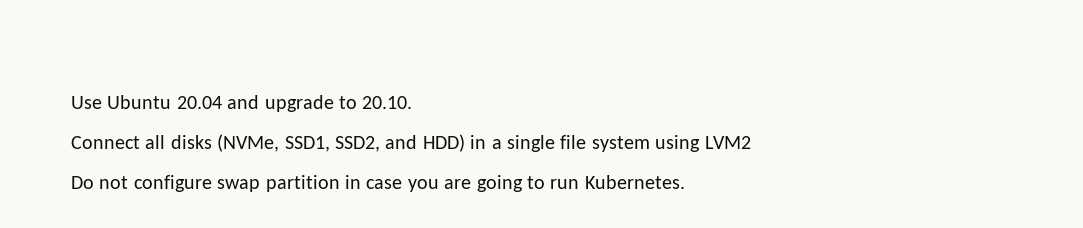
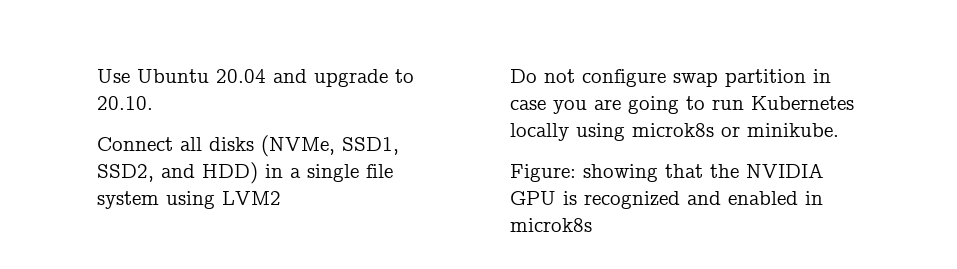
- Do not configure swap partition in case you are going to run Kubernetes.
+ Do not configure swap partition in case you are going to run Kubernetes locally using microk8s or minikube.
+ Figure: showing that the NVIDIA GPU is recognized and enabled in microk8s

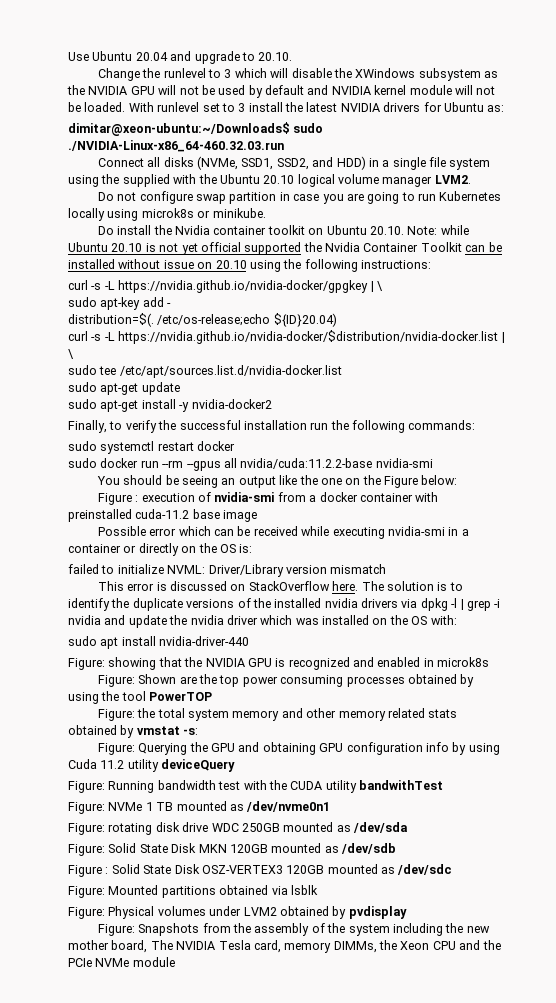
+ Change the runlevel to 3 which will disable the XWindows subsystem as the NVIDIA GPU will not be used by default and NVIDIA kernel module will not be loaded. With runlevel set to 3 install the latest NVIDIA drivers for Ubuntu as:
+ dimitar@xeon-ubuntu:~/Downloads$ sudo ./NVIDIA-Linux-x86_64-460.32.03.run
- Connect all disks (NVMe, SSD1, SSD2, and HDD) in a single file system using LVM2
+ Connect all disks (NVMe, SSD1, SSD2, and HDD) in a single file system using the supplied with the Ubuntu 20.10 logical volume manager LVM2.
+ Do install the Nvidia container toolkit on Ubuntu 20.10. Note: while Ubuntu 20.10 is not yet official supported the Nvidia Container Toolkit can be installed without issue on 20.10 using the following instructions:
+ curl -s -L https://nvidia.github.io/nvidia-docker/gpgkey | \
+ sudo apt-key add -
+ distribution=$(. /etc/os-release;echo ${ID}20.04)
+ curl -s -L https://nvidia.github.io/nvidia-docker/$distribution/nvidia-docker.list | \
+ sudo tee /etc/apt/sources.list.d/nvidia-docker.list
+ sudo apt-get update
+ sudo apt-get install -y nvidia-docker2
+ Finally, to verify the successful installation run the following commands:
+ sudo systemctl restart docker
+ sudo docker run --rm --gpus all nvidia/cuda:11.2.2-base nvidia-smi
+ You should be seeing an output like the one on the Figure below:
+ Figure : execution of nvidia-smi from a docker container with preinstalled cuda-11.2 base image
+ Possible error which can be received while executing nvidia-smi in a container or directly on the OS is:
+ failed to initialize NVML: Driver/Library version mismatch
+ This error is discussed on StackOverflow here. The solution is to identify the duplicate versions of the installed nvidia drivers via dpkg -l | grep -i nvidia and update the nvidia driver which was installed on the OS with:
+ sudo apt install nvidia-driver-440
+ Figure: Shown are the top power consuming processes obtained by using the tool PowerTOP
+ Figure: the total system memory and other memory related stats obtained by vmstat -s:
+ Figure: Querying the GPU and obtaining GPU configuration info by using Cuda 11.2 utility deviceQuery
+ Figure: Running bandwidth test with the CUDA utility bandwithTest
+ Figure: NVMe 1 TB mounted as /dev/nvme0n1
+ Figure: rotating disk drive WDC 250GB mounted as /dev/sda
+ Figure: Solid State Disk MKN 120GB mounted as /dev/sdb
+ Figure : Solid State Disk OSZ-VERTEX3 120GB mounted as /dev/sdc
+ Figure: Mounted partitions obtained via lsblk
+ Figure: Physical volumes under LVM2 obtained by pvdisplay
+ Figure: Snapshots from the assembly of the system including the new mother board, The NVIDIA Tesla card, memory DIMMs, the Xeon CPU and the PCIe NVMe module

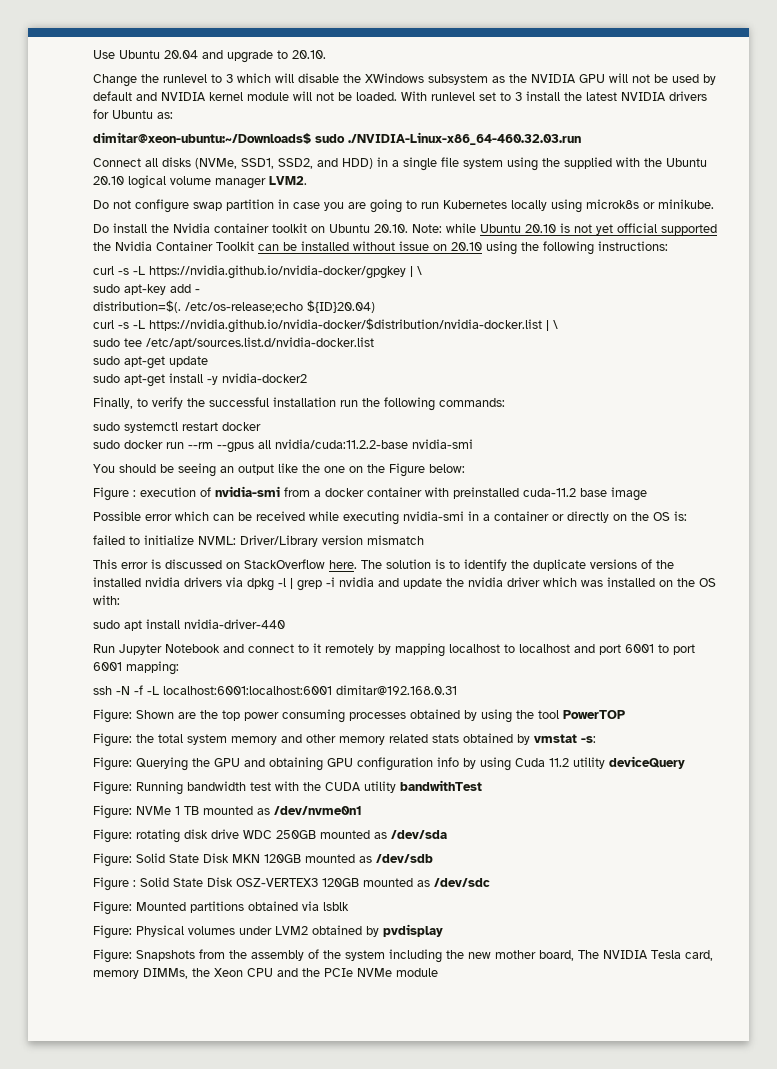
- Figure: showing that the NVIDIA GPU is recognized and enabled in microk8s
+ Run Jupyter Notebook and connect to it remotely by mapping localhost to localhost and port 6001 to port 6001 mapping:
+ ssh -N -f -L localhost:6001:localhost:6001 dimitar@192.168.0.31

